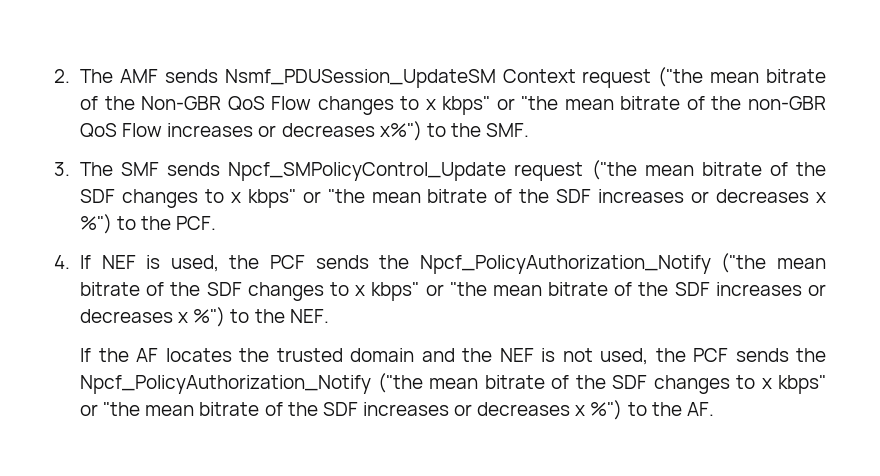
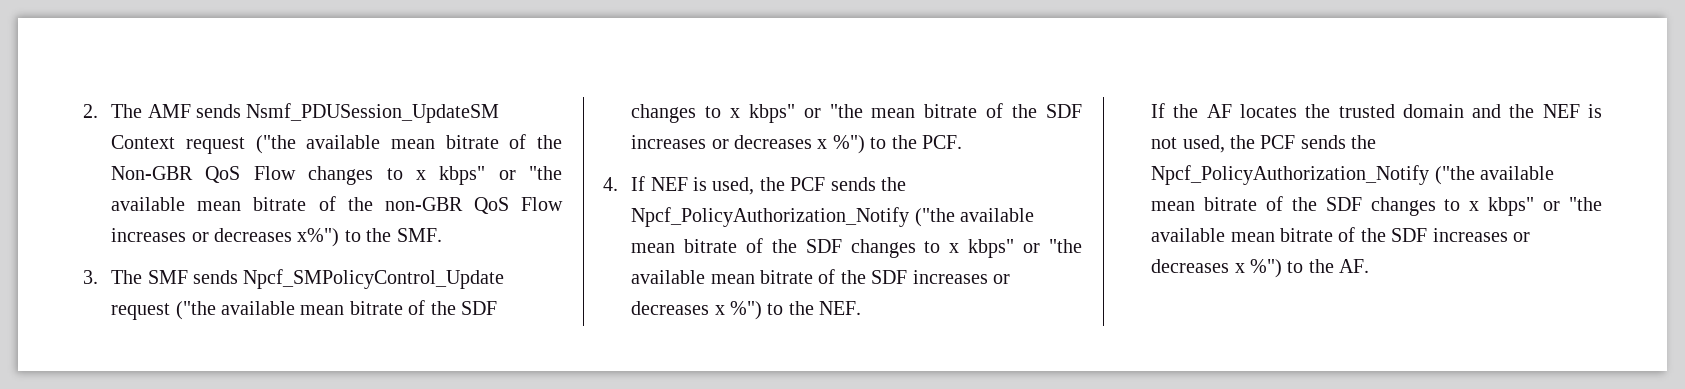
- 2. The AMF sends Nsmf_PDUSession_UpdateSM Context request ("the mean bitrate of the Non-GBR QoS Flow changes to x kbps" or "the mean bitrate of the non-GBR QoS Flow increases or decreases x%") to the SMF.
+ 2. The AMF sends Nsmf_PDUSession_UpdateSM Context request ("the available mean bitrate of the Non-GBR QoS Flow changes to x kbps" or "the available mean bitrate of the non-GBR QoS Flow increases or decreases x%") to the SMF.
- 3. The SMF sends Npcf_SMPolicyControl_Update request ("the mean bitrate of the SDF changes to x kbps" or "the mean bitrate of the SDF increases or decreases x %") to the PCF.
+ 3. The SMF sends Npcf_SMPolicyControl_Update request ("the available mean bitrate of the SDF changes to x kbps" or "the mean bitrate of the SDF increases or decreases x %") to the PCF.
- 4. If NEF is used, the PCF sends the Npcf_PolicyAuthorization_Notify ("the mean bitrate of the SDF changes to x kbps" or "the mean bitrate of the SDF increases or decreases x %") to the NEF.
+ 4. If NEF is used, the PCF sends the Npcf_PolicyAuthorization_Notify ("the available mean bitrate of the SDF changes to x kbps" or "the available mean bitrate of the SDF increases or decreases x %") to the NEF.
- If the AF locates the trusted domain and the NEF is not used, the PCF sends the Npcf_PolicyAuthorization_Notify ("the mean bitrate of the SDF changes to x kbps" or "the mean bitrate of the SDF increases or decreases x %") to the AF.
+ If the AF locates the trusted domain and the NEF is not used, the PCF sends the Npcf_PolicyAuthorization_Notify ("the available mean bitrate of the SDF changes to x kbps" or "the available mean bitrate of the SDF increases or decreases x %") to the AF.

